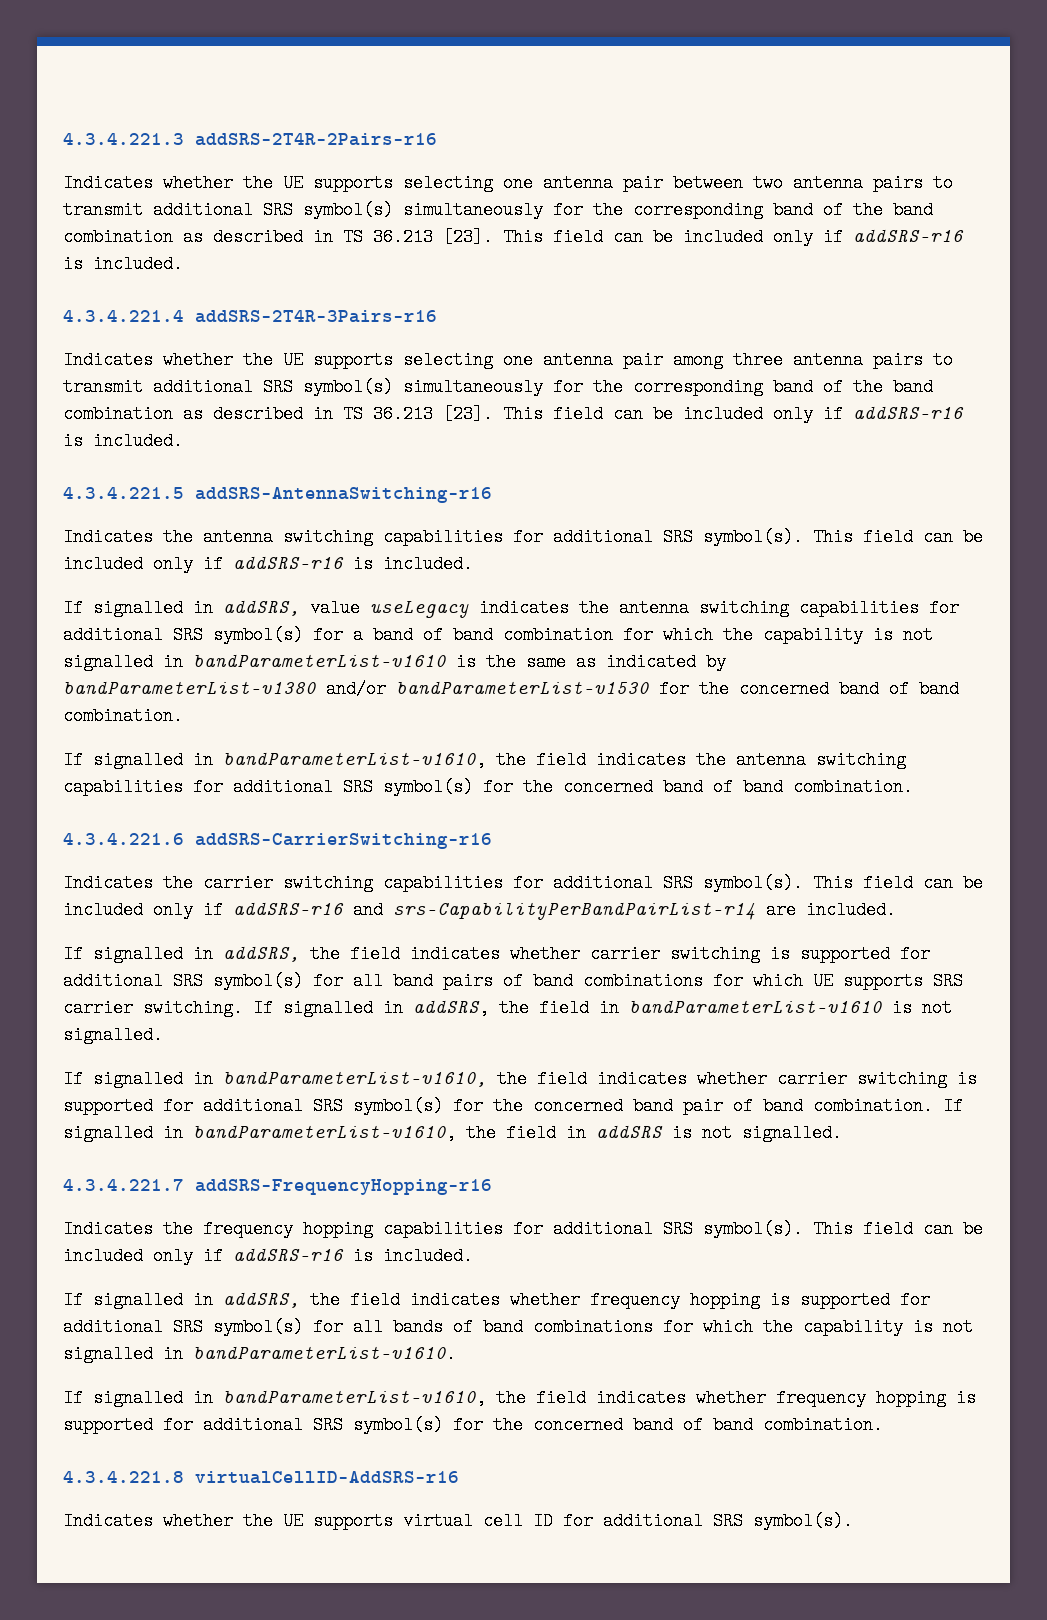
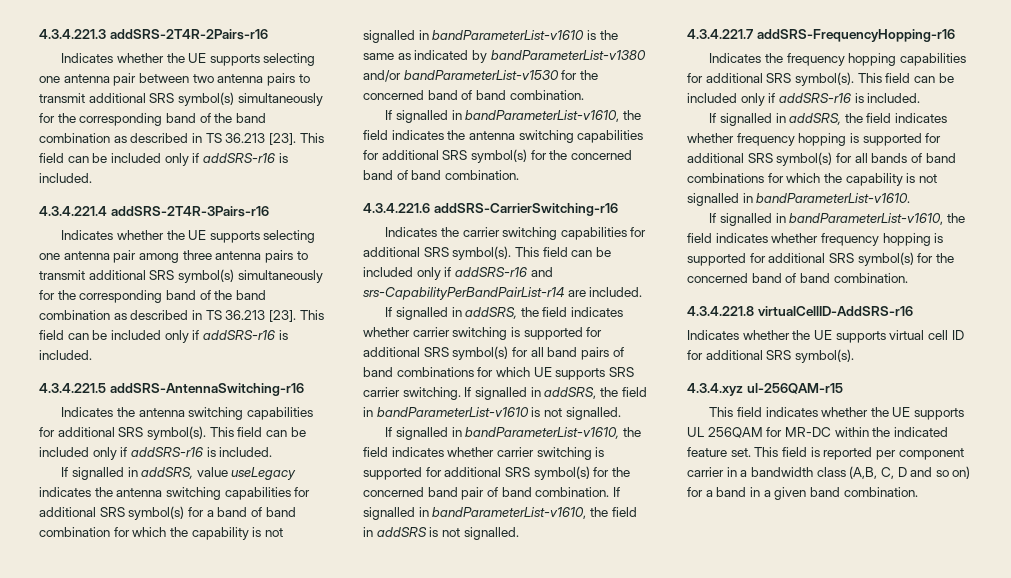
+ 4.3.4.xyz ul-256QAM-r15
+ This field indicates whether the UE supports UL 256QAM for MR-DC within the indicated feature set. This field is reported per component carrier in a bandwidth class (A,B, C, D and so on) for a band in a given band combination.

